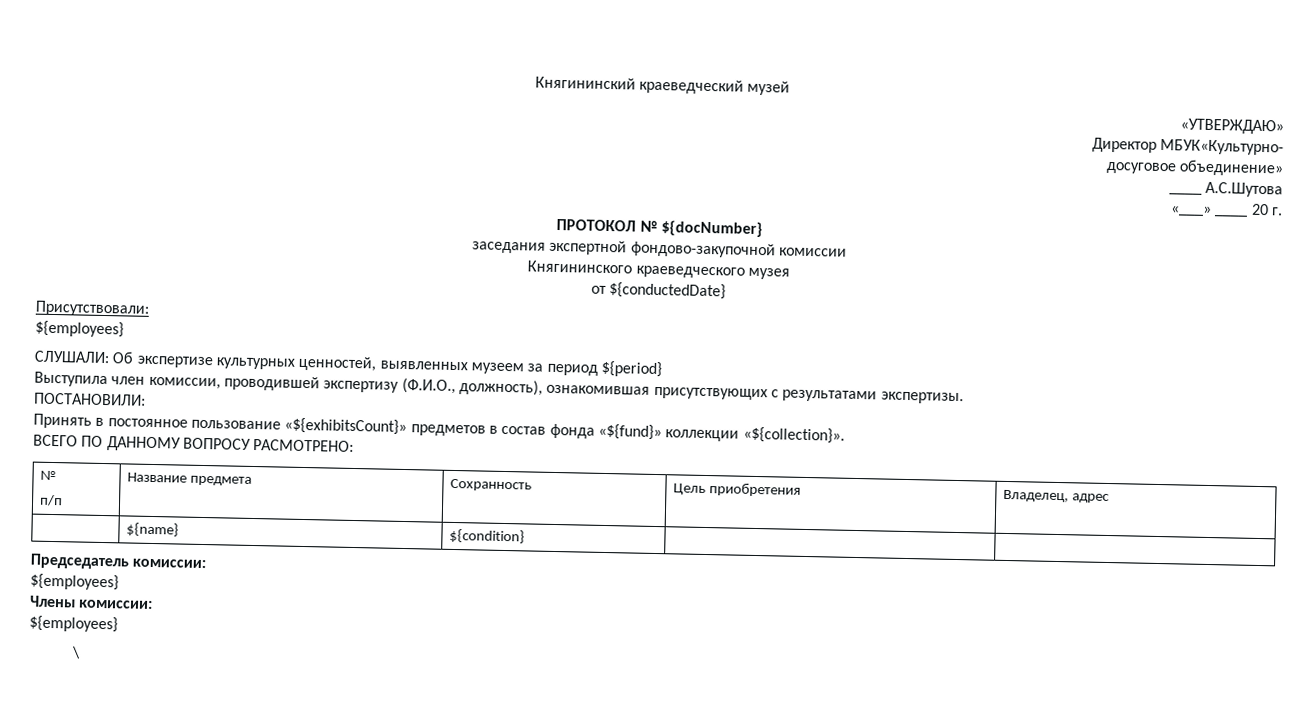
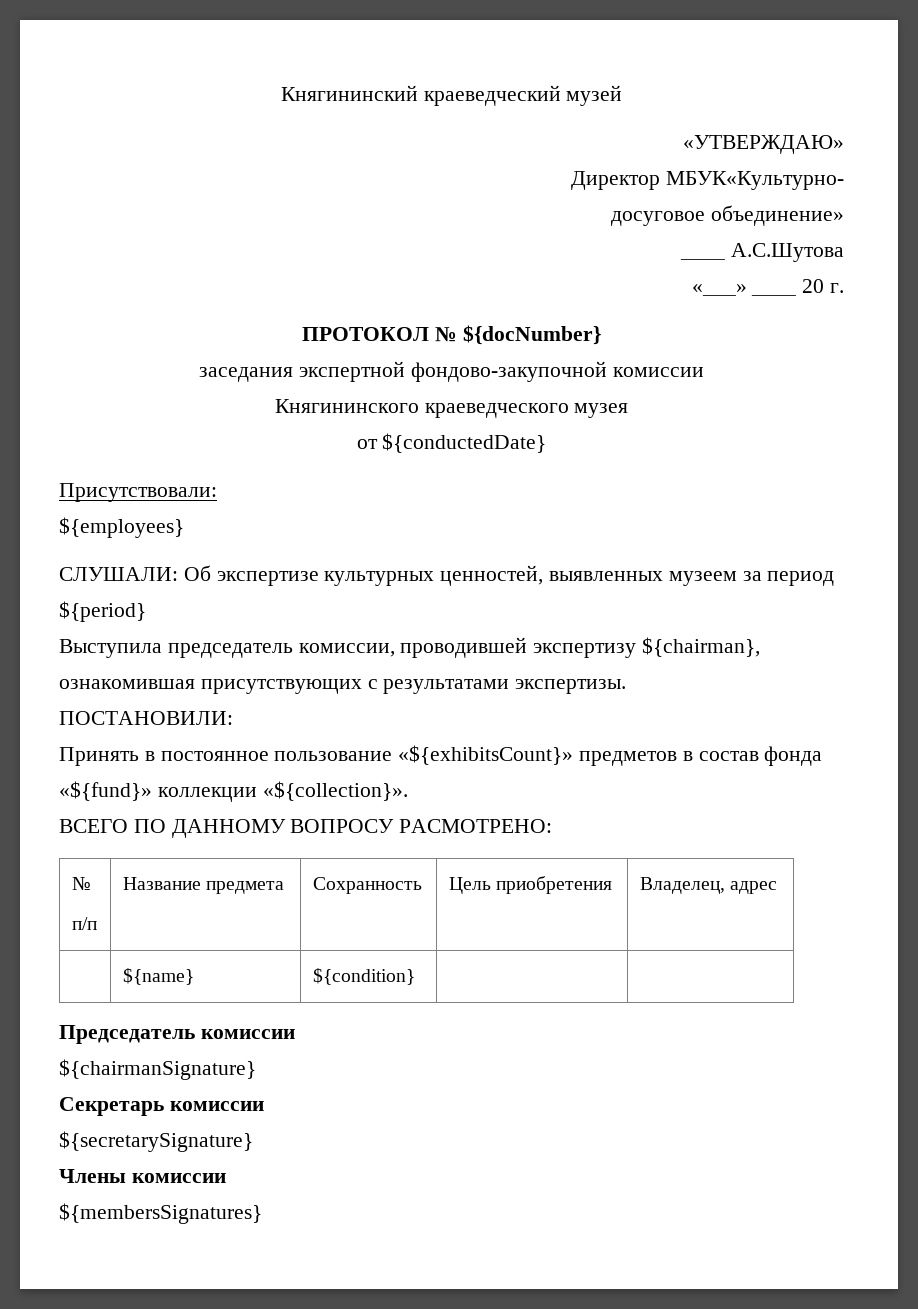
- Выступила член комиссии, проводившей экспертизу (Ф.И.О., должность), ознакомившая присутствующих с результатами экспертизы.
+ Выступила председатель комиссии, проводившей экспертизу ${chairman}, ознакомившая присутствующих с результатами экспертизы.
- Председатель комиссии:
- ${employees}
- Члены комиссии:
- ${employees}
- \
+ Председатель комиссии
+ ${chairmanSignature}
+ Секретарь комиссии
+ ${secretarySignature}
+ Члены комиссии
+ ${membersSignatures}

